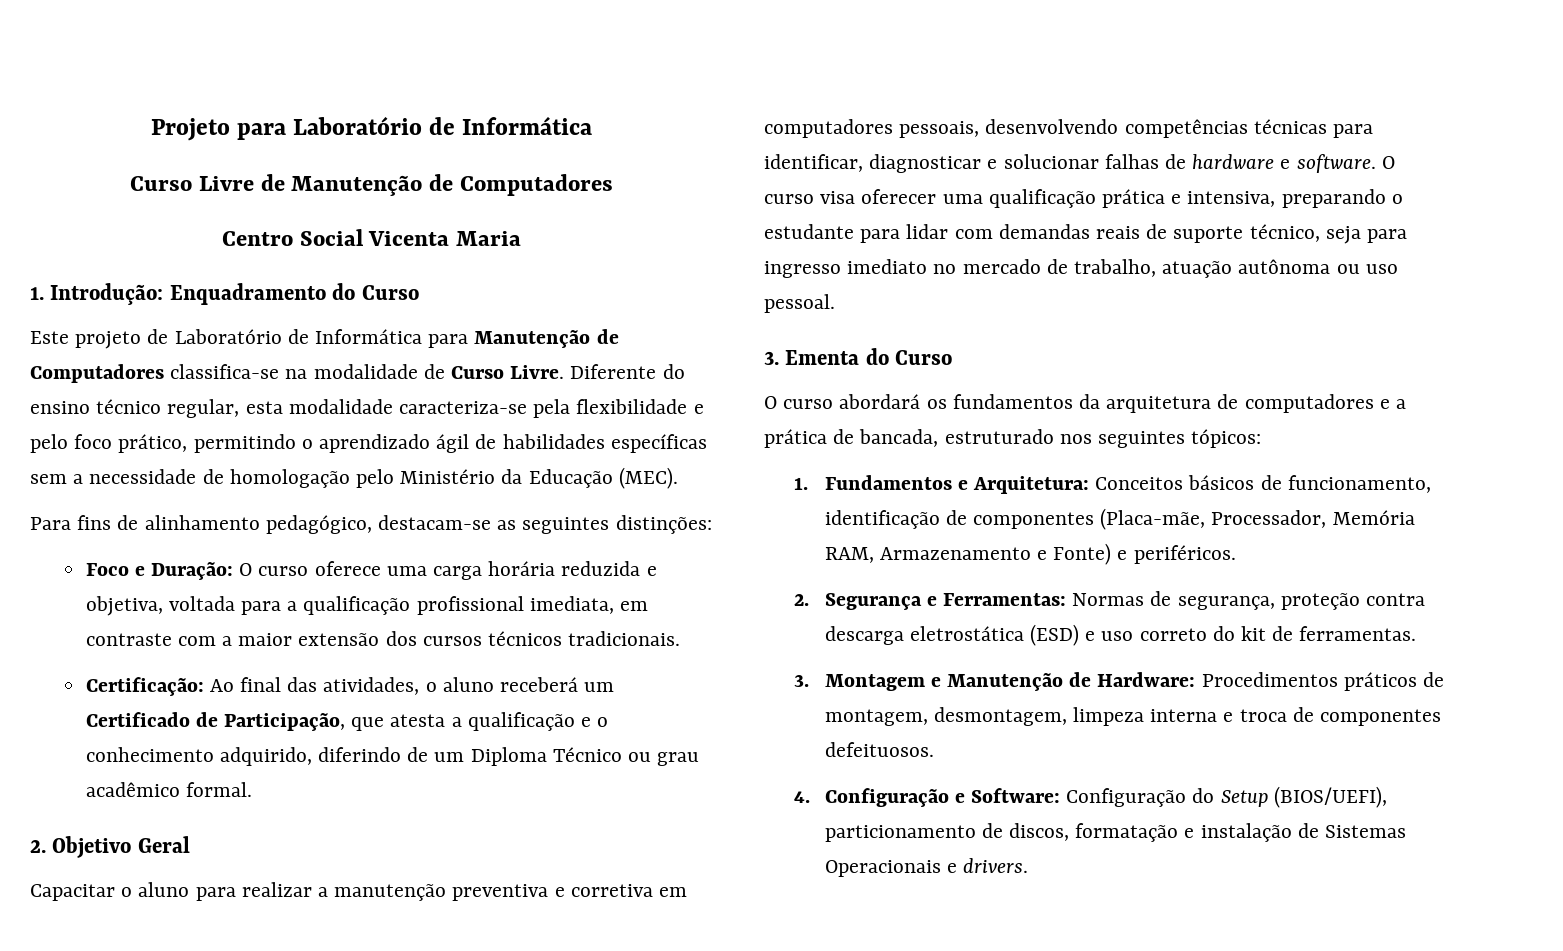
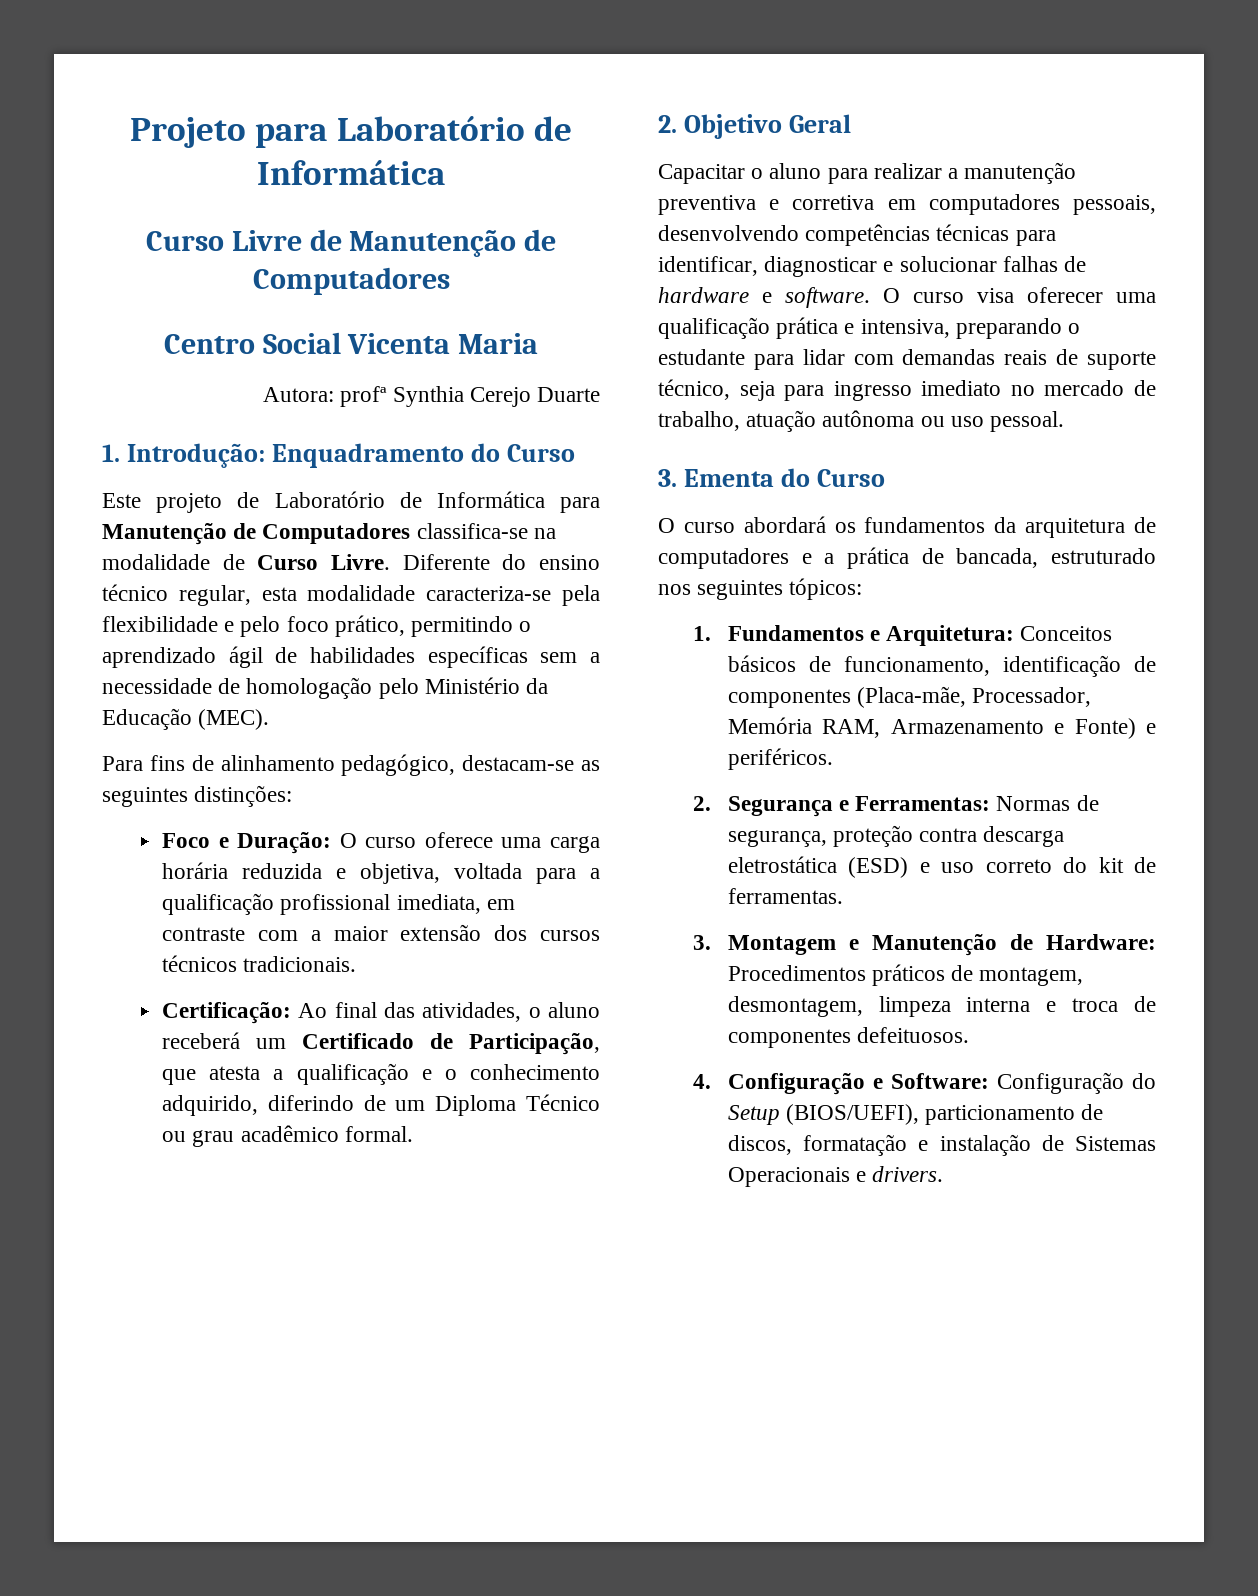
+ Autora: profª Synthia Cerejo Duarte

